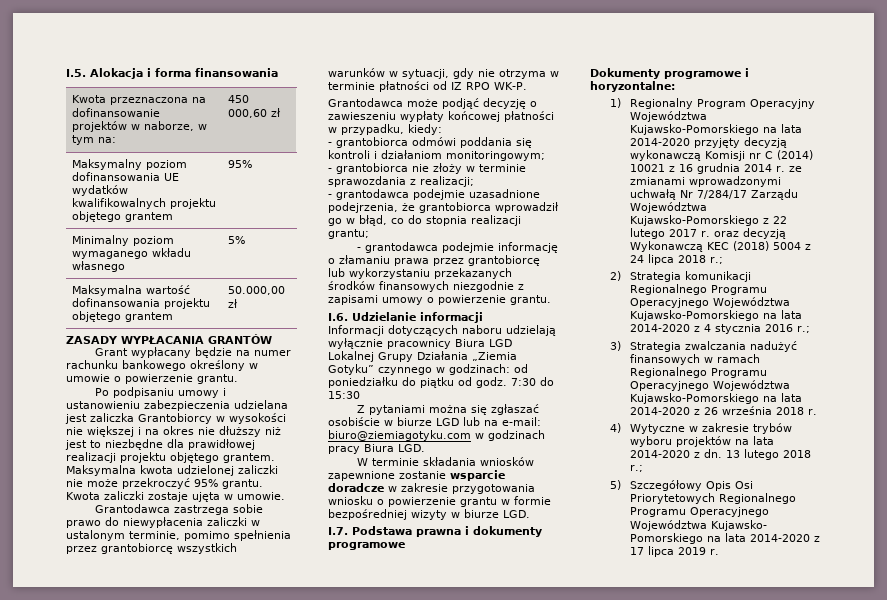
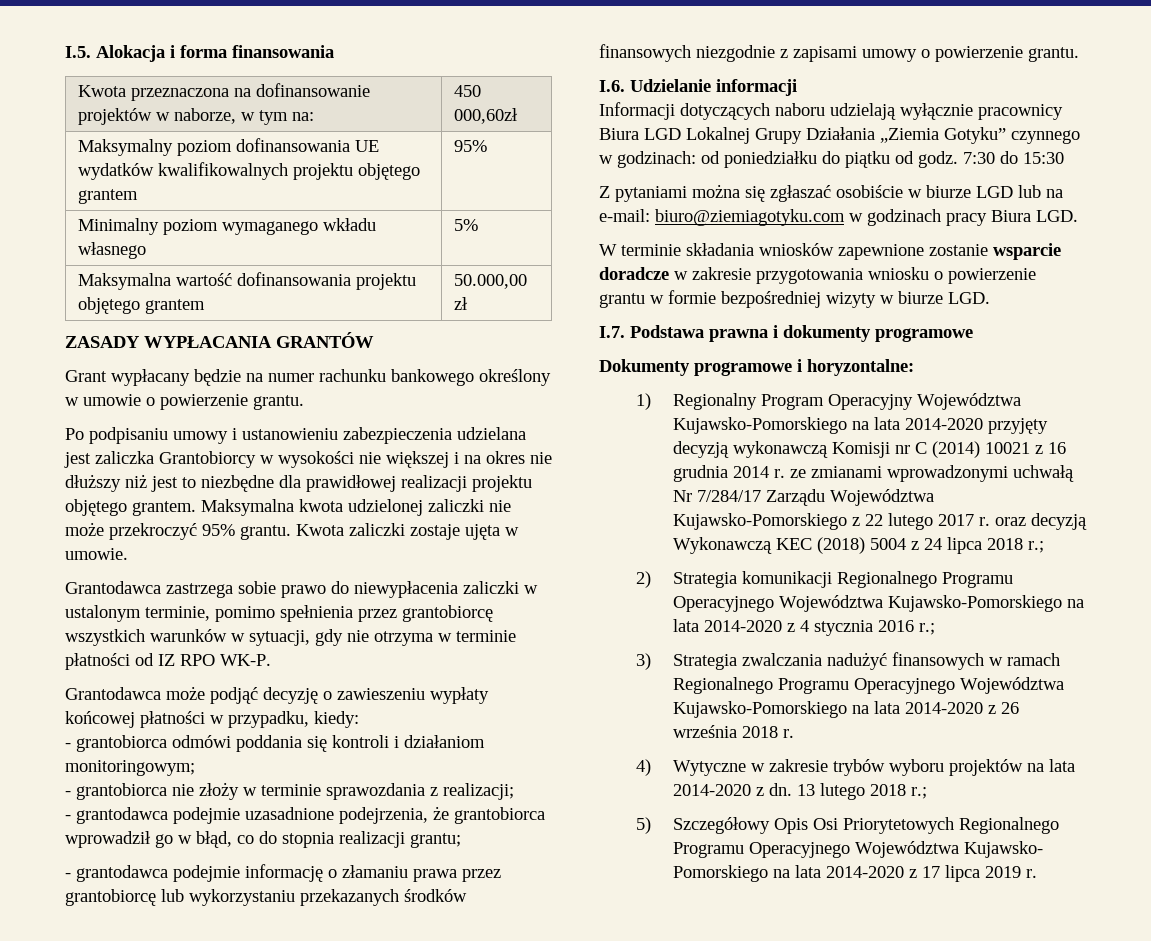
- Kwota przeznaczona na dofinansowanie projektów w naborze, w tym na: | 450 000,60 zł
+ Kwota przeznaczona na dofinansowanie projektów w naborze, w tym na: | 450 000,60zł

